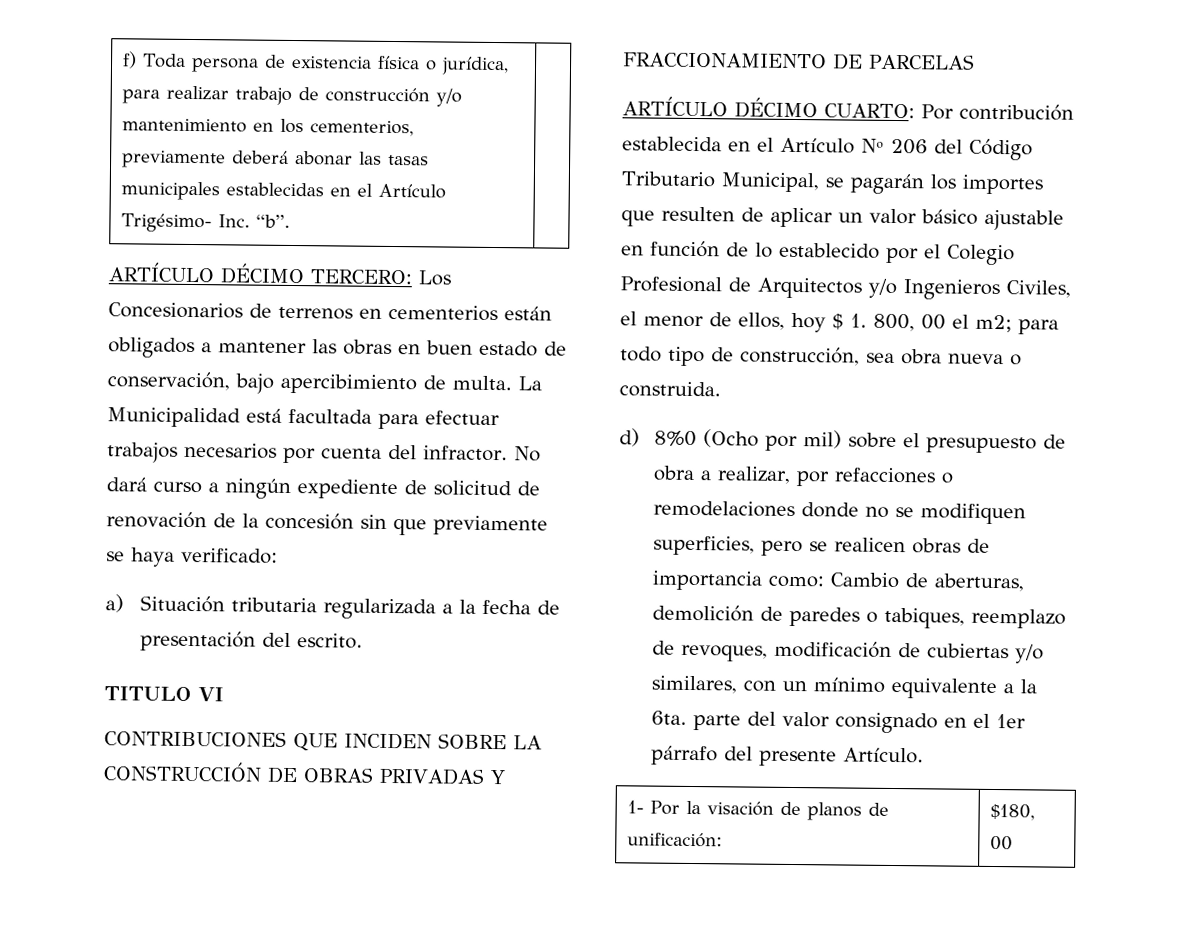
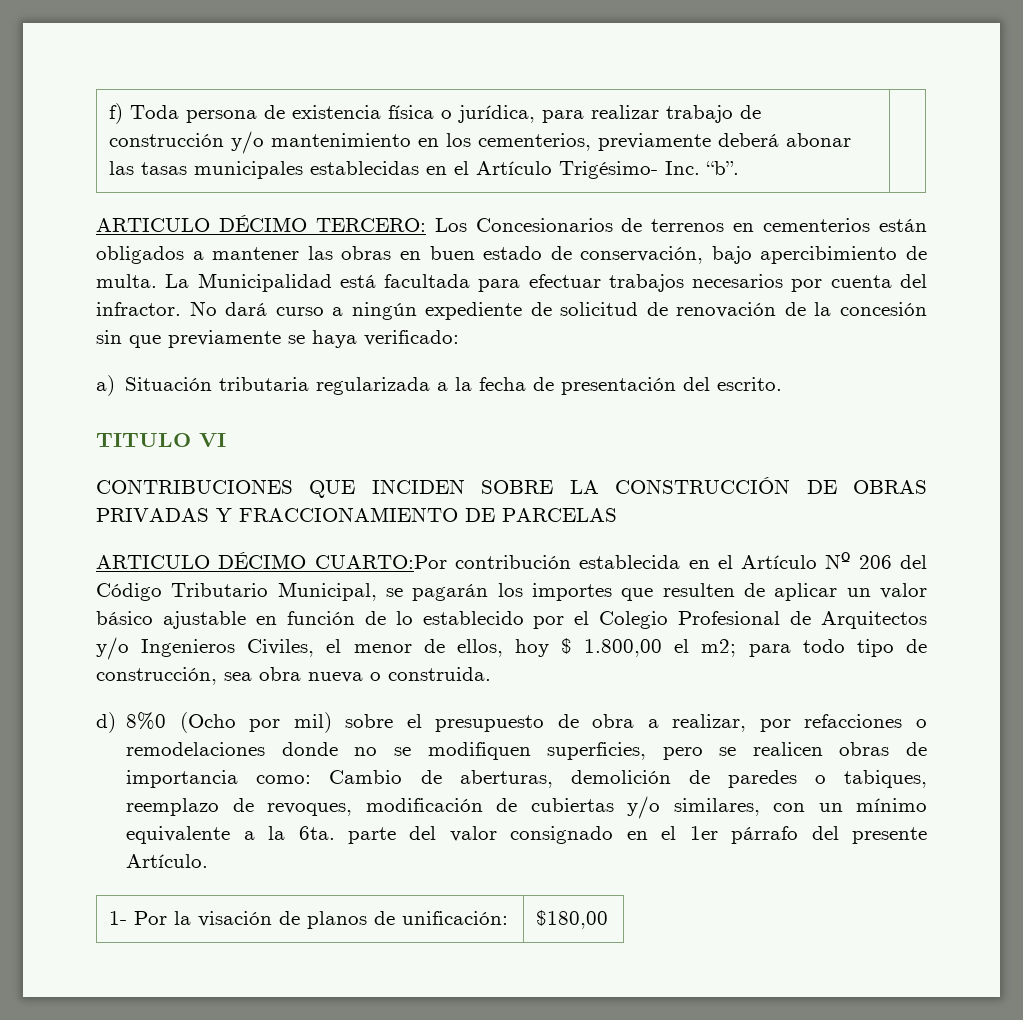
- ARTÍCULO DÉCIMO TERCERO: Los Concesionarios de terrenos en cementerios están obligados a mantener las obras en buen estado de conservación, bajo apercibimiento de multa.
+ ARTICULO DÉCIMO TERCERO: Los Concesionarios de terrenos en cementerios están obligados a mantener las obras en buen estado de conservación, bajo apercibimiento de multa.
- ARTÍCULO DÉCIMO CUARTO: Por contribución establecida en el Artículo Nº 206 del Código Tributario Municipal, se pagarán los importes que resulten de aplicar un valor básico ajustable en función de lo establecido por el Colegio Profesional de Arquitectos y/o Ingenieros Civiles, el menor de ellos, hoy $ 1. 800, 00 el m2; para todo tipo de construcción, sea obra nueva o construida.
+ ARTICULO DÉCIMO CUARTO:Por contribución establecida en el Artículo Nº 206 del Código Tributario Municipal, se pagarán los importes que resulten de aplicar un valor básico ajustable en función de lo establecido por el Colegio Profesional de Arquitectos y/o Ingenieros Civiles, el menor de ellos, hoy $ 1.800,00 el m2; para todo tipo de construcción, sea obra nueva o construida.
- 1- Por la visación de planos de unificación: | $180, 00
+ 1- Por la visación de planos de unificación: | $180,00

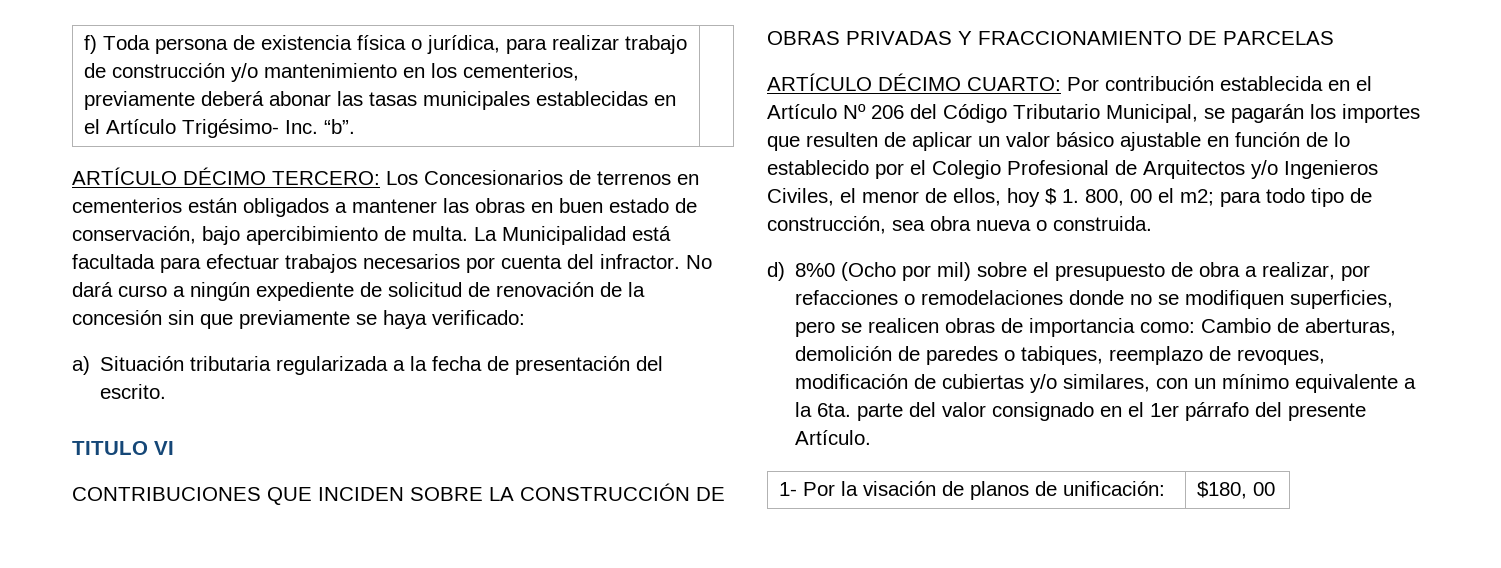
- ARTICULO DÉCIMO TERCERO: Los Concesionarios de terrenos en cementerios están obligados a mantener las obras en buen estado de conservación, bajo apercibimiento de multa.
+ ARTÍCULO DÉCIMO TERCERO: Los Concesionarios de terrenos en cementerios están obligados a mantener las obras en buen estado de conservación, bajo apercibimiento de multa.
- ARTICULO DÉCIMO CUARTO:Por contribución establecida en el Artículo Nº 206 del Código Tributario Municipal, se pagarán los importes que resulten de aplicar un valor básico ajustable en función de lo establecido por el Colegio Profesional de Arquitectos y/o Ingenieros Civiles, el menor de ellos, hoy $ 1.800,00 el m2; para todo tipo de construcción, sea obra nueva o construida.
+ ARTÍCULO DÉCIMO CUARTO: Por contribución establecida en el Artículo Nº 206 del Código Tributario Municipal, se pagarán los importes que resulten de aplicar un valor básico ajustable en función de lo establecido por el Colegio Profesional de Arquitectos y/o Ingenieros Civiles, el menor de ellos, hoy $ 1. 800, 00 el m2; para todo tipo de construcción, sea obra nueva o construida.
- 1- Por la visación de planos de unificación: | $180,00
+ 1- Por la visación de planos de unificación: | $180, 00

